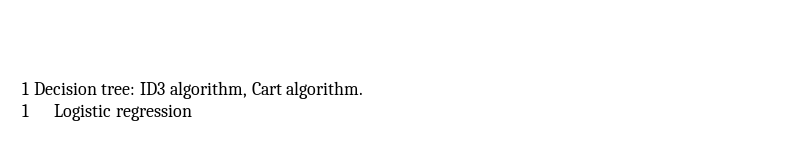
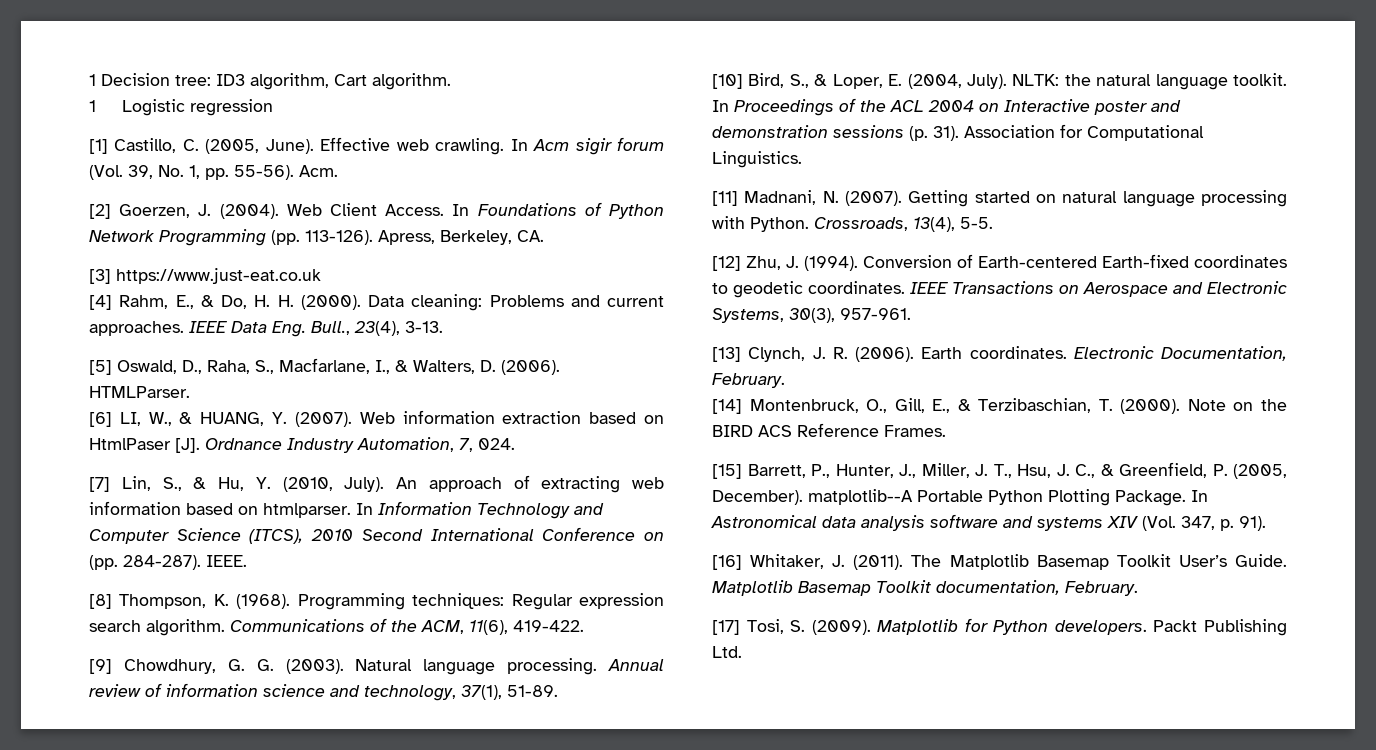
+ [1] Castillo, C. (2005, June). Effective web crawling. In Acm sigir forum (Vol. 39, No. 1, pp. 55-56). Acm.
+ [2] Goerzen, J. (2004). Web Client Access. In Foundations of Python Network Programming (pp. 113-126). Apress, Berkeley, CA.
+ [3] https://www.just-eat.co.uk
+ [4] Rahm, E., & Do, H. H. (2000). Data cleaning: Problems and current approaches. IEEE Data Eng. Bull., 23(4), 3-13.
+ [5] Oswald, D., Raha, S., Macfarlane, I., & Walters, D. (2006). HTMLParser.
+ [6] LI, W., & HUANG, Y. (2007). Web information extraction based on HtmlPaser [J]. Ordnance Industry Automation, 7, 024.
+ [7] Lin, S., & Hu, Y. (2010, July). An approach of extracting web information based on htmlparser. In Information Technology and Computer Science (ITCS), 2010 Second International Conference on (pp. 284-287). IEEE.
+ [8] Thompson, K. (1968). Programming techniques: Regular expression search algorithm. Communications of the ACM, 11(6), 419-422.
+ [9] Chowdhury, G. G. (2003). Natural language processing. Annual review of information science and technology, 37(1), 51-89.
+ [10] Bird, S., & Loper, E. (2004, July). NLTK: the natural language toolkit. In Proceedings of the ACL 2004 on Interactive poster and demonstration sessions (p. 31). Association for Computational Linguistics.
+ [11] Madnani, N. (2007). Getting started on natural language processing with Python. Crossroads, 13(4), 5-5.
+ [12] Zhu, J. (1994). Conversion of Earth-centered Earth-fixed coordinates to geodetic coordinates. IEEE Transactions on Aerospace and Electronic Systems, 30(3), 957-961.
+ [13] Clynch, J. R. (2006). Earth coordinates. Electronic Documentation, February.
+ [14] Montenbruck, O., Gill, E., & Terzibaschian, T. (2000). Note on the BIRD ACS Reference Frames.
+ [15] Barrett, P., Hunter, J., Miller, J. T., Hsu, J. C., & Greenfield, P. (2005, December). matplotlib--A Portable Python Plotting Package. In Astronomical data analysis software and systems XIV (Vol. 347, p. 91).
+ [16] Whitaker, J. (2011). The Matplotlib Basemap Toolkit User’s Guide. Matplotlib Basemap Toolkit documentation, February.
+ [17] Tosi, S. (2009). Matplotlib for Python developers. Packt Publishing Ltd.

